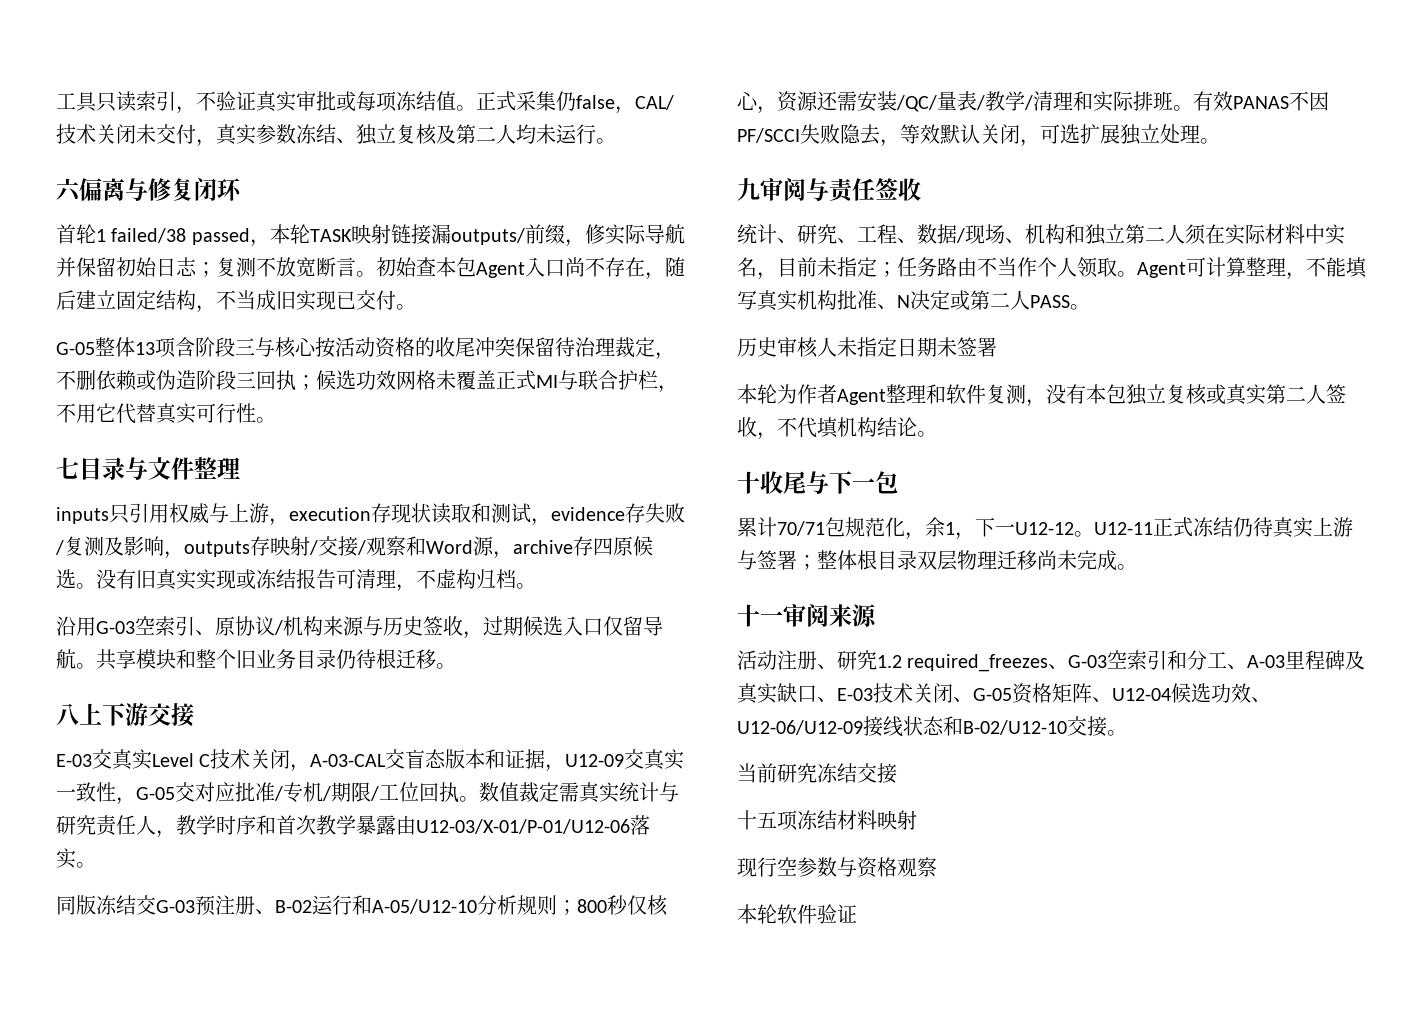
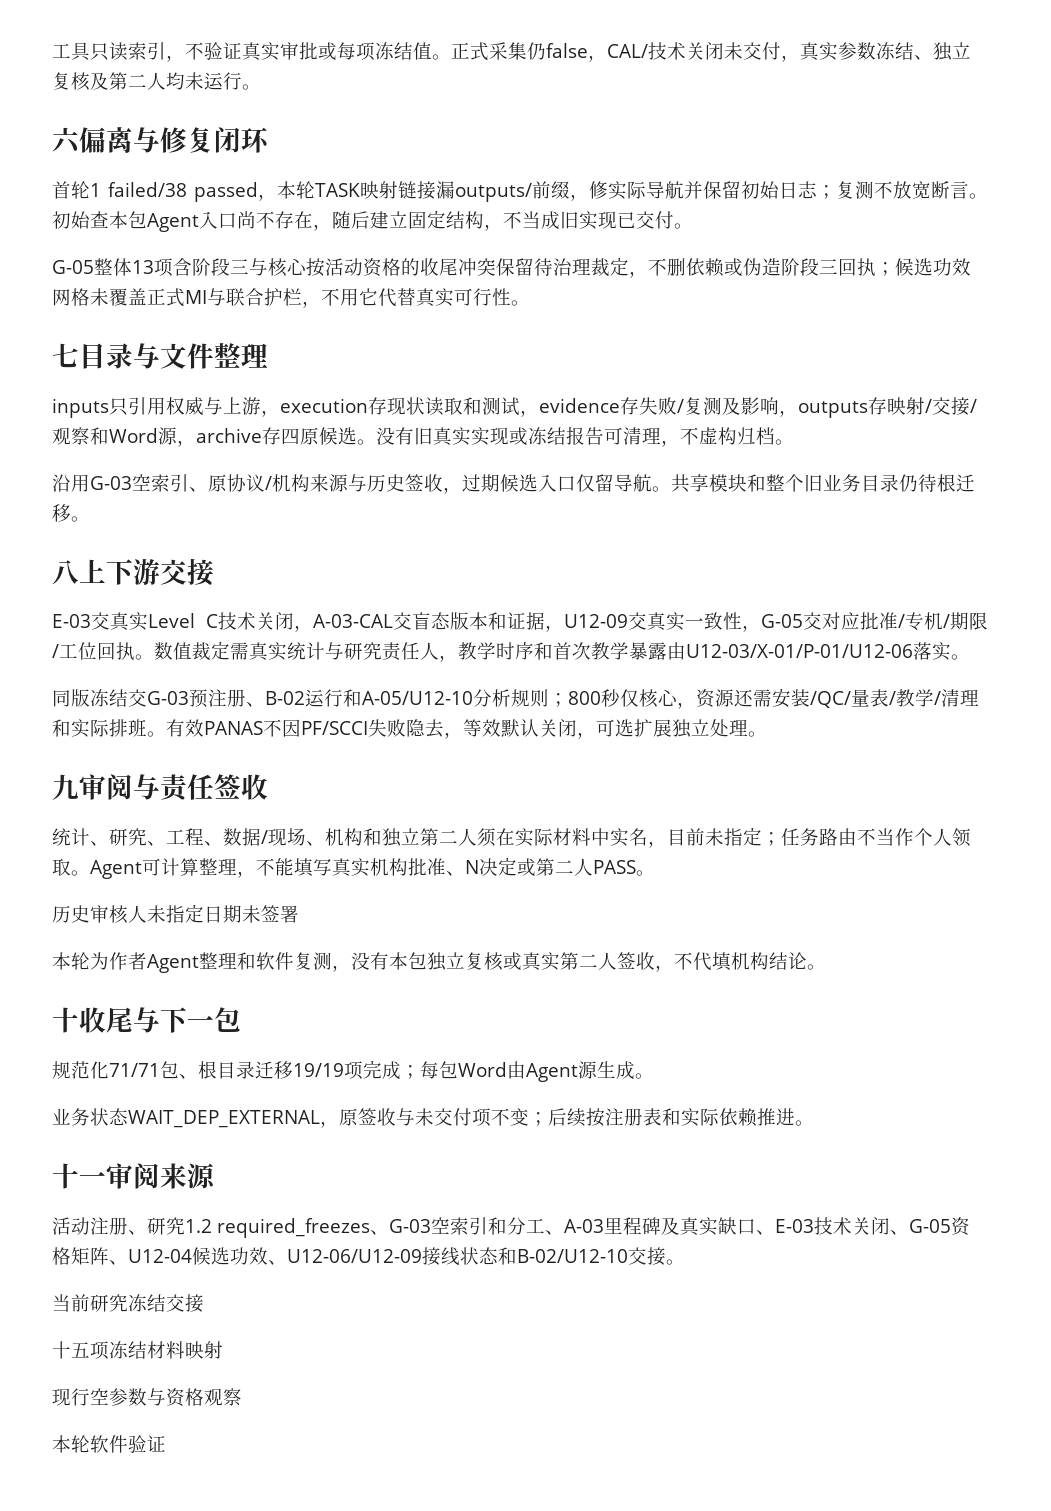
- 累计70/71包规范化，余1，下一U12-12。U12-11正式冻结仍待真实上游与签署；整体根目录双层物理迁移尚未完成。
+ 规范化71/71包、根目录迁移19/19项完成；每包Word由Agent源生成。
+ 业务状态WAIT_DEP_EXTERNAL，原签收与未交付项不变；后续按注册表和实际依赖推进。

